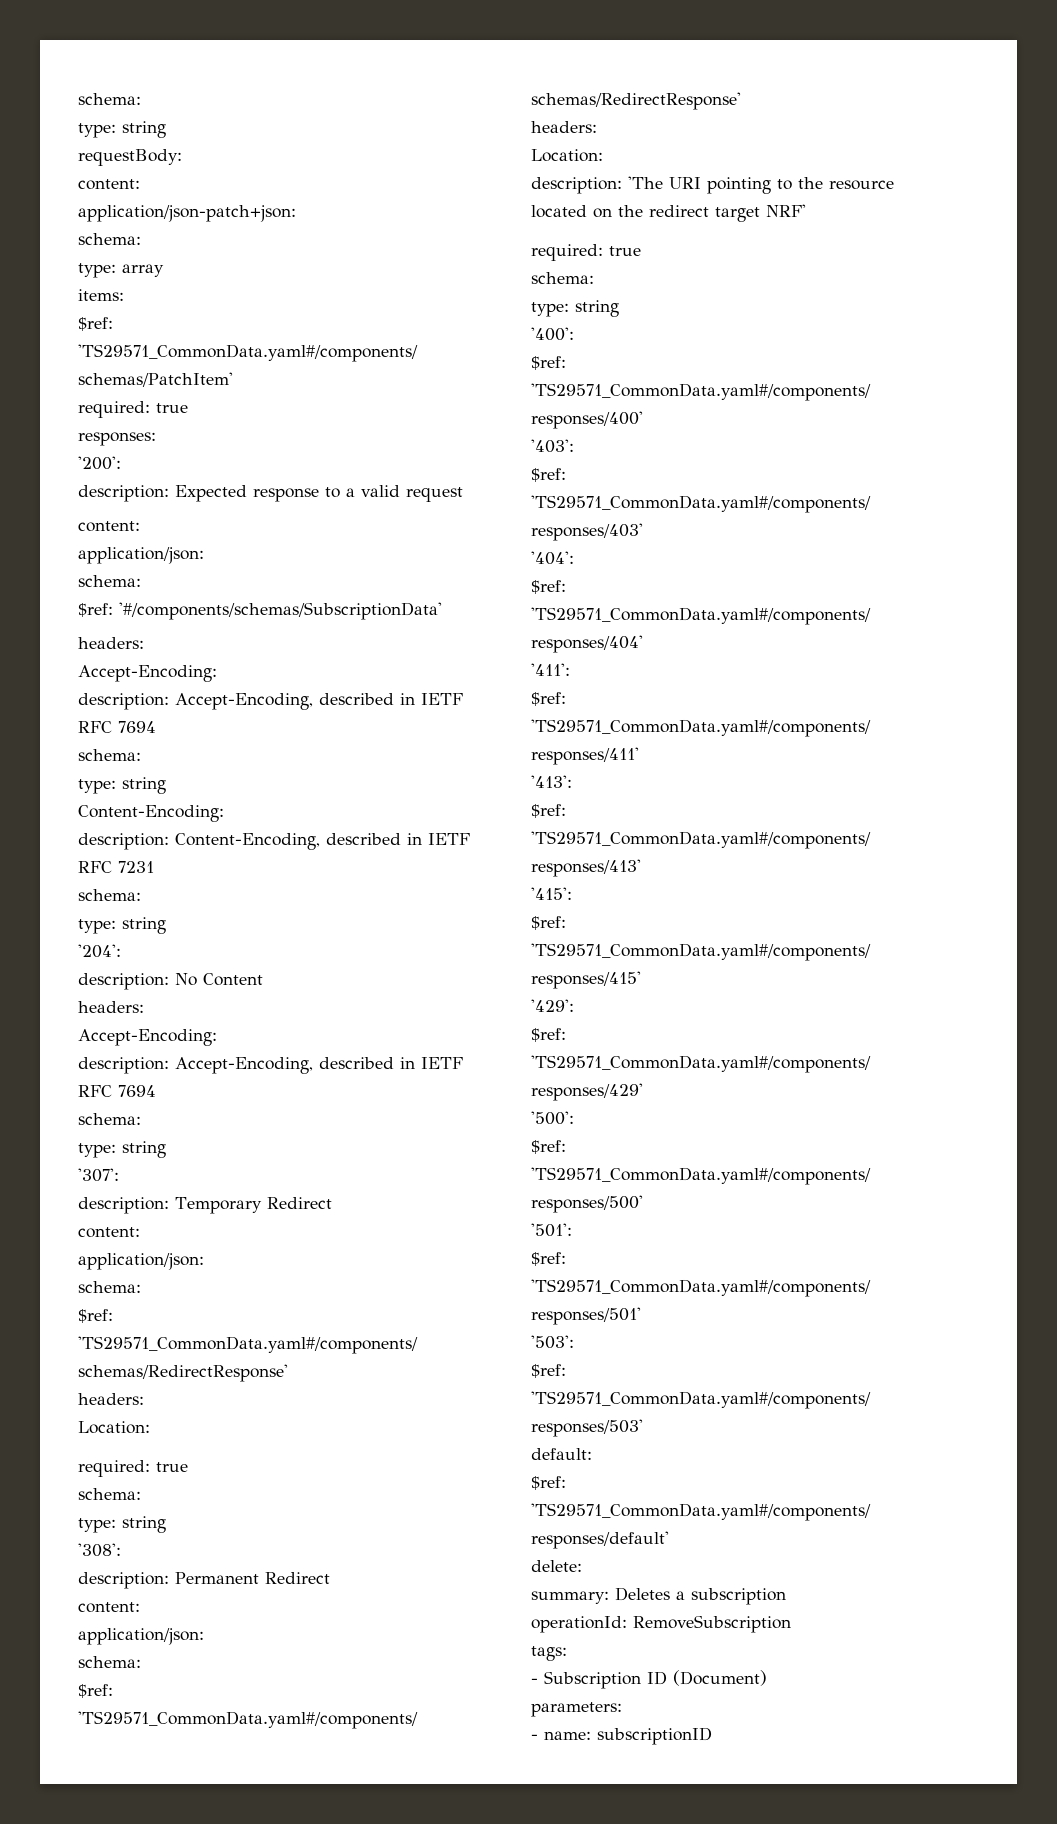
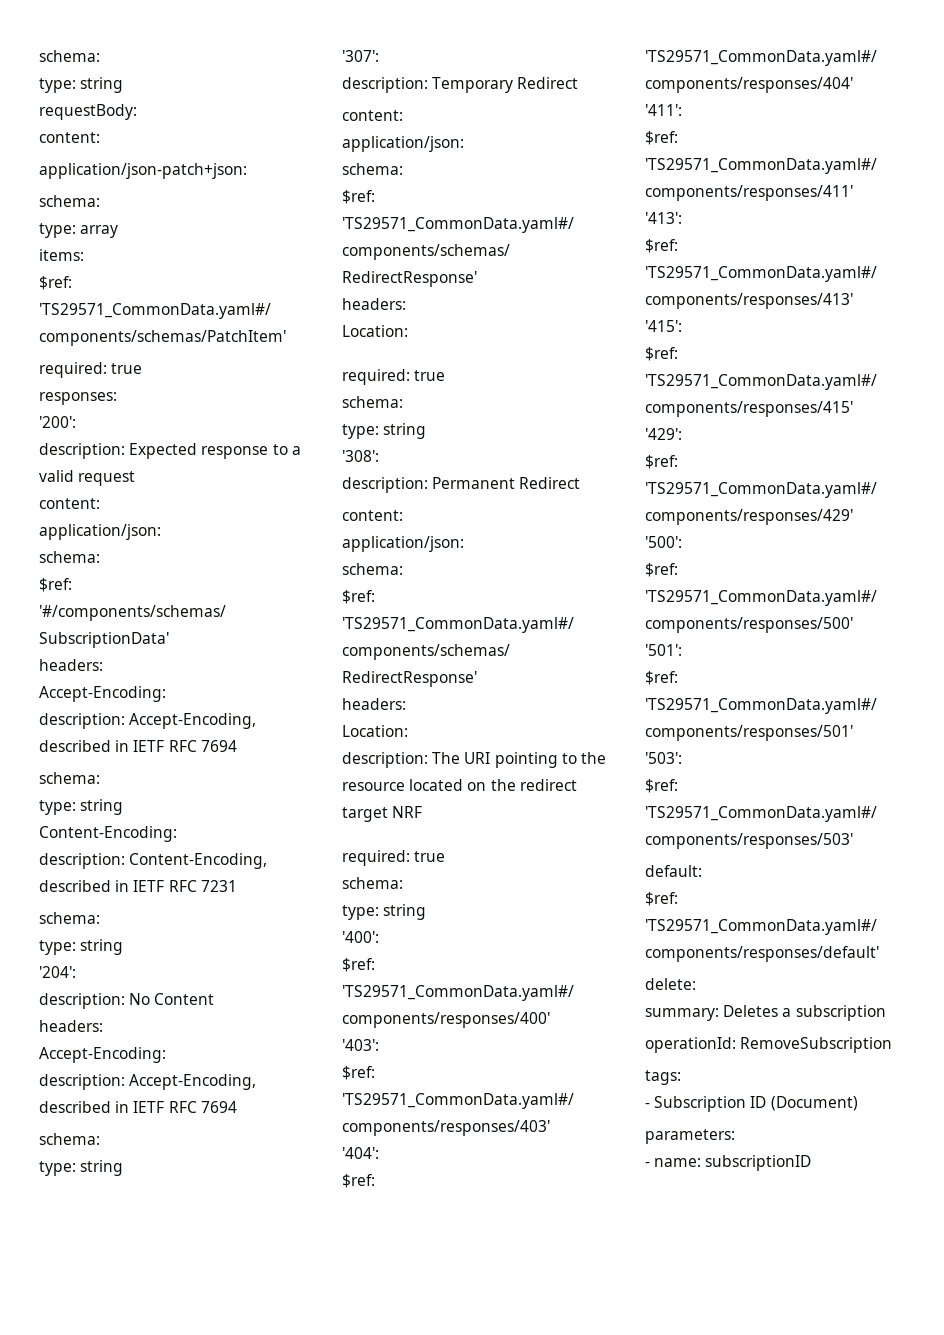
- description: 'The URI pointing to the resource located on the redirect target NRF'
+ description: The URI pointing to the resource located on the redirect target NRF

